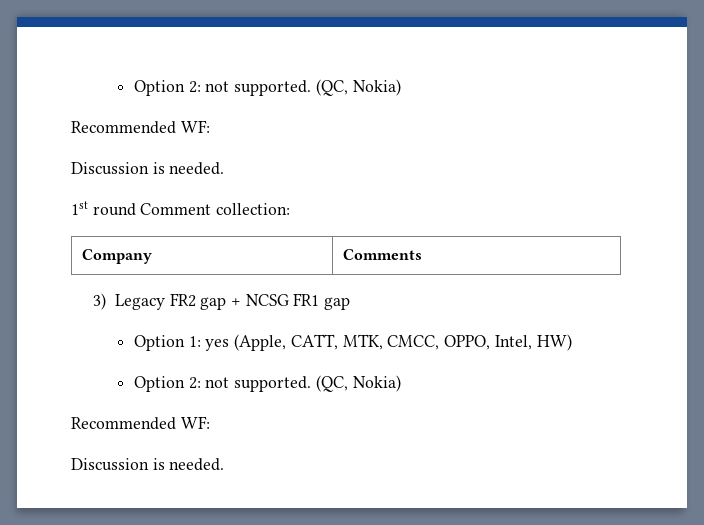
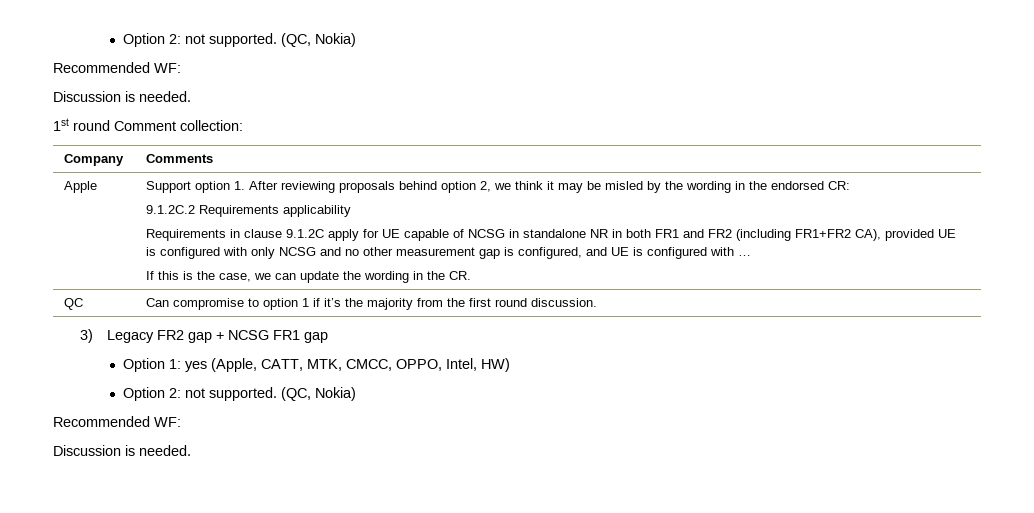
+ Apple | Support option 1. After reviewing proposals behind option 2, we think it may be misled by the wording in the endorsed CR:
+ 9.1.2C.2 Requirements applicability
+ Requirements in clause 9.1.2C apply for UE capable of NCSG in standalone NR in both FR1 and FR2 (including FR1+FR2 CA), provided UE is configured with only NCSG and no other measurement gap is configured, and UE is configured with …
+ If this is the case, we can update the wording in the CR.
+ QC | Can compromise to option 1 if it’s the majority from the first round discussion.

